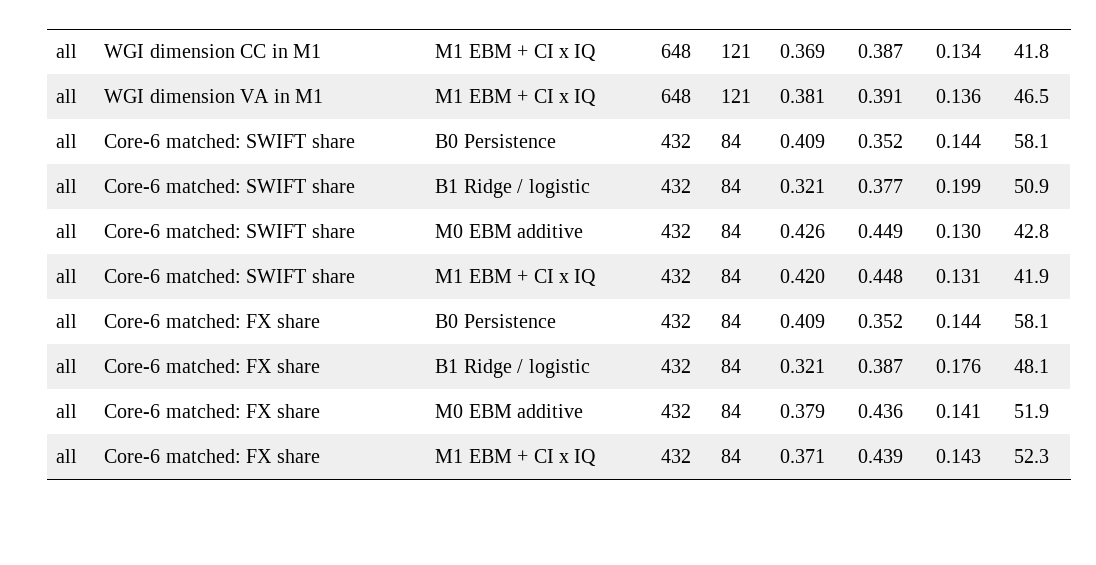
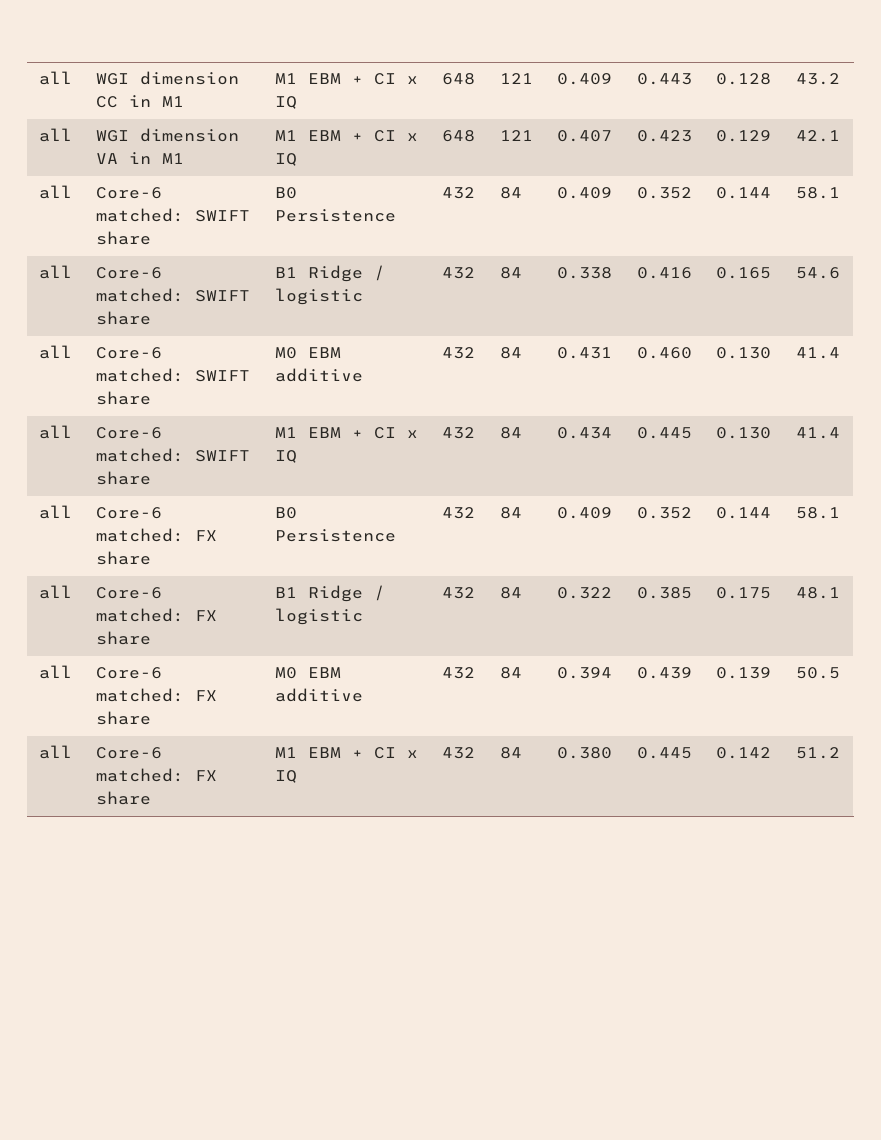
- all | WGI dimension CC in M1 | M1 EBM + CI x IQ | 648 | 121 | 0.369 | 0.387 | 0.134 | 41.8
+ all | WGI dimension CC in M1 | M1 EBM + CI x IQ | 648 | 121 | 0.409 | 0.443 | 0.128 | 43.2
- all | WGI dimension VA in M1 | M1 EBM + CI x IQ | 648 | 121 | 0.381 | 0.391 | 0.136 | 46.5
+ all | WGI dimension VA in M1 | M1 EBM + CI x IQ | 648 | 121 | 0.407 | 0.423 | 0.129 | 42.1
- all | Core-6 matched: SWIFT share | B1 Ridge / logistic | 432 | 84 | 0.321 | 0.377 | 0.199 | 50.9
+ all | Core-6 matched: SWIFT share | B1 Ridge / logistic | 432 | 84 | 0.338 | 0.416 | 0.165 | 54.6
- all | Core-6 matched: SWIFT share | M0 EBM additive | 432 | 84 | 0.426 | 0.449 | 0.130 | 42.8
+ all | Core-6 matched: SWIFT share | M0 EBM additive | 432 | 84 | 0.431 | 0.460 | 0.130 | 41.4
- all | Core-6 matched: SWIFT share | M1 EBM + CI x IQ | 432 | 84 | 0.420 | 0.448 | 0.131 | 41.9
+ all | Core-6 matched: SWIFT share | M1 EBM + CI x IQ | 432 | 84 | 0.434 | 0.445 | 0.130 | 41.4
- all | Core-6 matched: FX share | B1 Ridge / logistic | 432 | 84 | 0.321 | 0.387 | 0.176 | 48.1
+ all | Core-6 matched: FX share | B1 Ridge / logistic | 432 | 84 | 0.322 | 0.385 | 0.175 | 48.1
- all | Core-6 matched: FX share | M0 EBM additive | 432 | 84 | 0.379 | 0.436 | 0.141 | 51.9
+ all | Core-6 matched: FX share | M0 EBM additive | 432 | 84 | 0.394 | 0.439 | 0.139 | 50.5
- all | Core-6 matched: FX share | M1 EBM + CI x IQ | 432 | 84 | 0.371 | 0.439 | 0.143 | 52.3
+ all | Core-6 matched: FX share | M1 EBM + CI x IQ | 432 | 84 | 0.380 | 0.445 | 0.142 | 51.2

